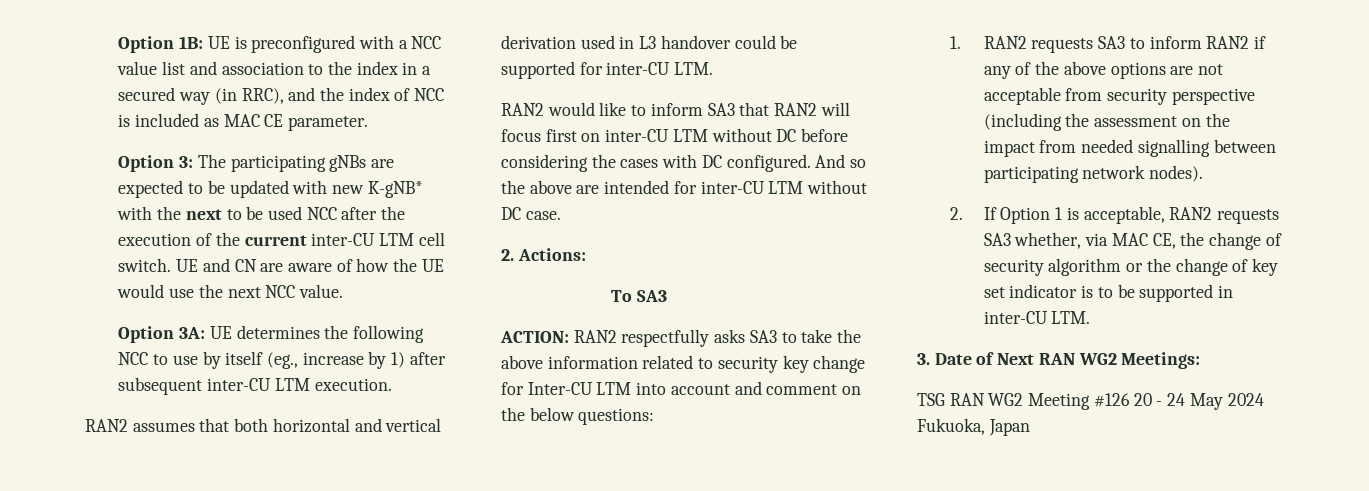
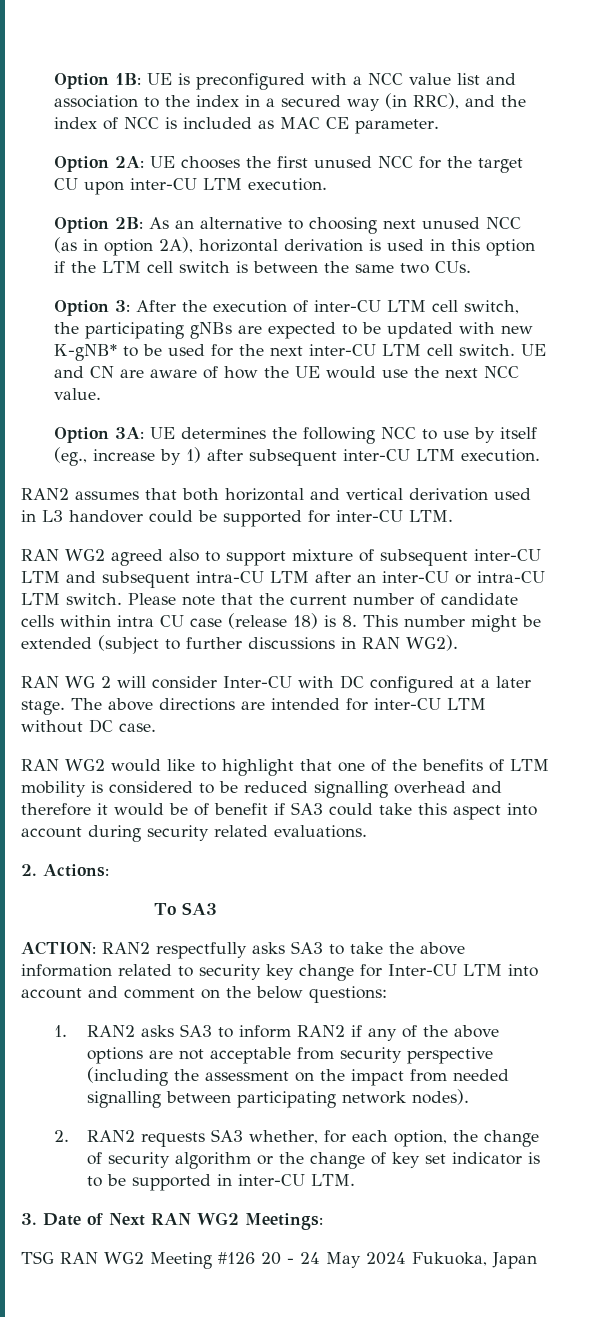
- Option 3: The participating gNBs are expected to be updated with new K-gNB* with the next to be used NCC after the execution of the current inter-CU LTM cell switch.
+ Option 2A: UE chooses the first unused NCC for the target CU upon inter-CU LTM execution.
+ Option 2B: As an alternative to choosing next unused NCC (as in option 2A), horizontal derivation is used in this option if the LTM cell switch is between the same two CUs.
+ Option 3: After the execution of inter-CU LTM cell switch, the participating gNBs are expected to be updated with new K-gNB* to be used for the next inter-CU LTM cell switch.
- RAN2 would like to inform SA3 that RAN2 will focus first on inter-CU LTM without DC before considering the cases with DC configured. And so the above are intended for inter-CU LTM without DC case.
+ RAN WG2 agreed also to support mixture of subsequent inter-CU LTM and subsequent intra-CU LTM after an inter-CU or intra-CU LTM switch. Please note that the current number of candidate cells within intra CU case (release 18) is 8. This number might be extended (subject to further discussions in RAN WG2).
+ RAN WG 2 will consider Inter-CU with DC configured at a later stage. The above directions are intended for inter-CU LTM without DC case.
+ RAN WG2 would like to highlight that one of the benefits of LTM mobility is considered to be reduced signalling overhead and therefore it would be of benefit if SA3 could take this aspect into account during security related evaluations.
- 1. RAN2 requests SA3 to inform RAN2 if any of the above options are not acceptable from security perspective (including the assessment on the impact from needed signalling between participating network nodes).
+ 1. RAN2 asks SA3 to inform RAN2 if any of the above options are not acceptable from security perspective (including the assessment on the impact from needed signalling between participating network nodes).
- 2. If Option 1 is acceptable, RAN2 requests SA3 whether, via MAC CE, the change of security algorithm or the change of key set indicator is to be supported in inter-CU LTM.
+ 2. RAN2 requests SA3 whether, for each option, the change of security algorithm or the change of key set indicator is to be supported in inter-CU LTM.

